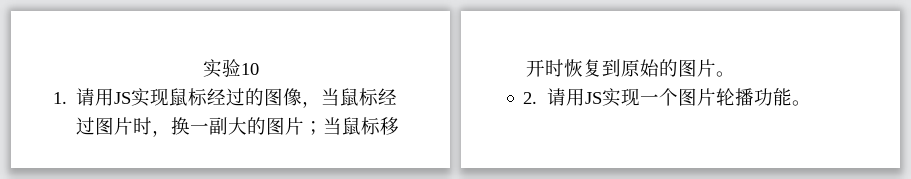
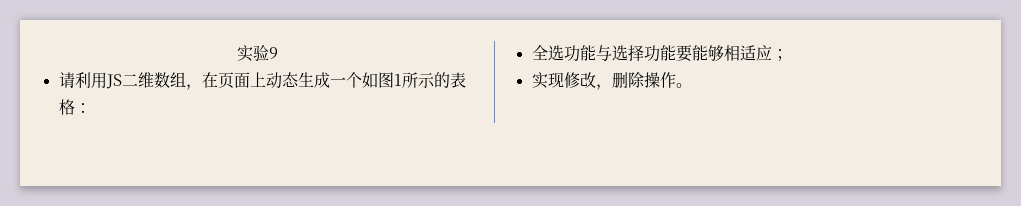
- 实验10
- 1.请用JS实现鼠标经过的图像，当鼠标经过图片时，换一副大的图片；当鼠标移开时恢复到原始的图片。
- 2.请用JS实现一个图片轮播功能。
+ 实验9
+ 请利用JS二维数组，在页面上动态生成一个如图1所示的表格：
+ 全选功能与选择功能要能够相适应；
+ 实现修改，删除操作。

